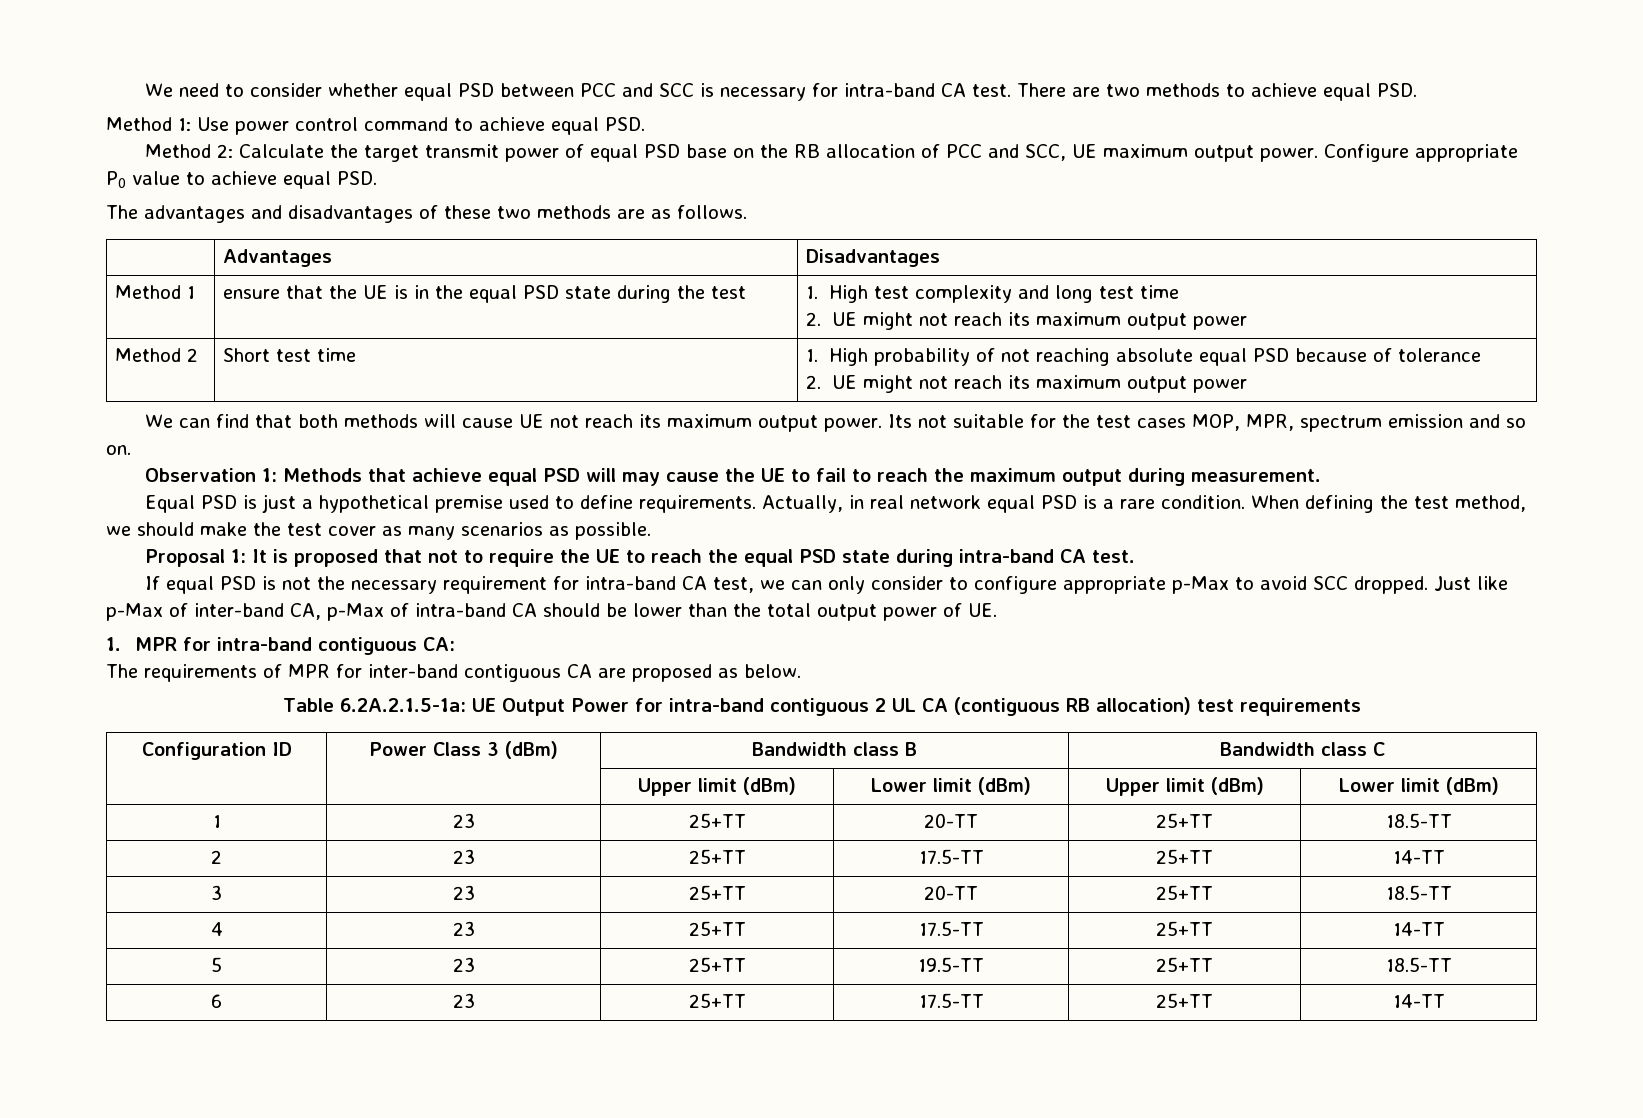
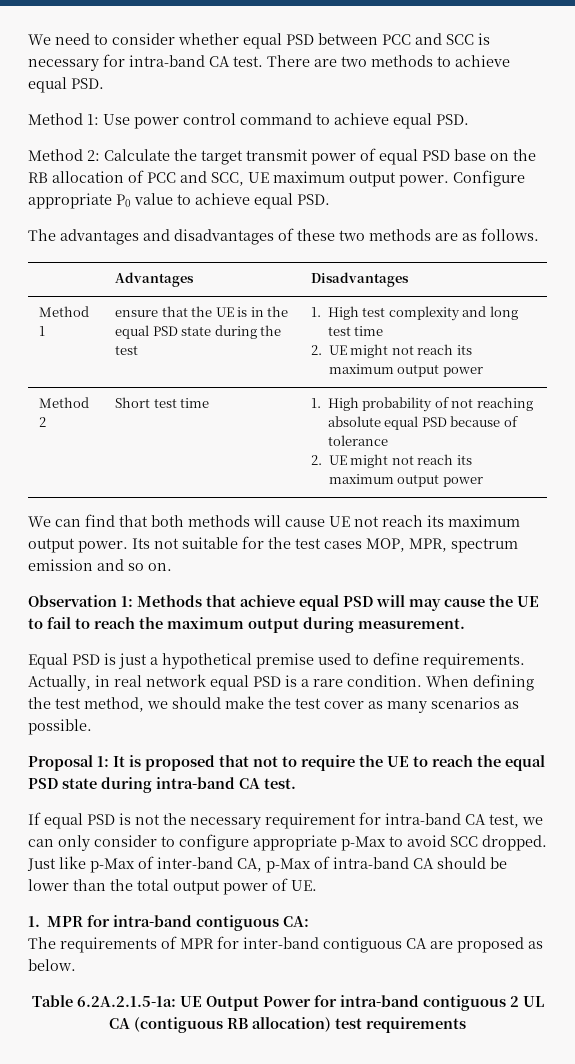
- Configuration ID | Power Class 3 (dBm) | Bandwidth class B | Bandwidth class C
- | | Upper limit (dBm) | Lower limit (dBm) | Upper limit (dBm) | Lower limit (dBm)
- 1 | 23 | 25+TT | 20-TT | 25+TT | 18.5-TT
- 2 | 23 | 25+TT | 17.5-TT | 25+TT | 14-TT
- 3 | 23 | 25+TT | 20-TT | 25+TT | 18.5-TT
- 4 | 23 | 25+TT | 17.5-TT | 25+TT | 14-TT
- 5 | 23 | 25+TT | 19.5-TT | 25+TT | 18.5-TT
- 6 | 23 | 25+TT | 17.5-TT | 25+TT | 14-TT

